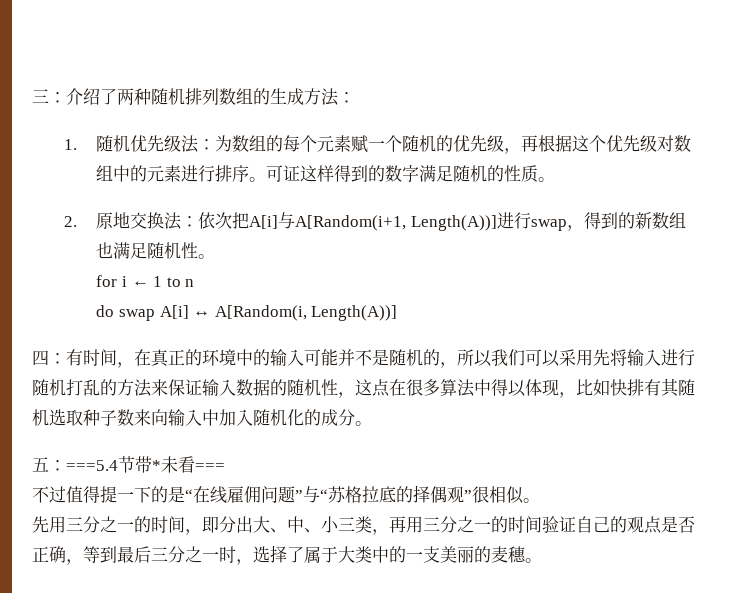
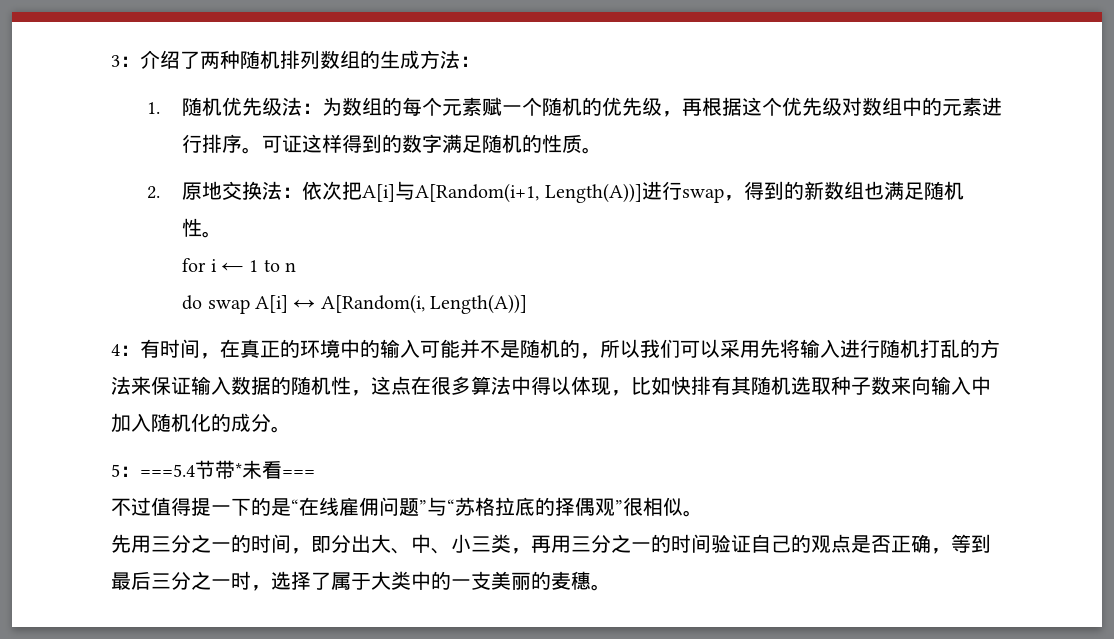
- 三：介绍了两种随机排列数组的生成方法：
+ 3：介绍了两种随机排列数组的生成方法：
- 四：有时间，在真正的环境中的输入可能并不是随机的，所以我们可以采用先将输入进行随机打乱的方法来保证输入数据的随机性，这点在很多算法中得以体现，比如快排有其随机选取种子数来向输入中加入随机化的成分。
+ 4：有时间，在真正的环境中的输入可能并不是随机的，所以我们可以采用先将输入进行随机打乱的方法来保证输入数据的随机性，这点在很多算法中得以体现，比如快排有其随机选取种子数来向输入中加入随机化的成分。
- 五：===5.4节带*未看===
+ 5：===5.4节带*未看===

